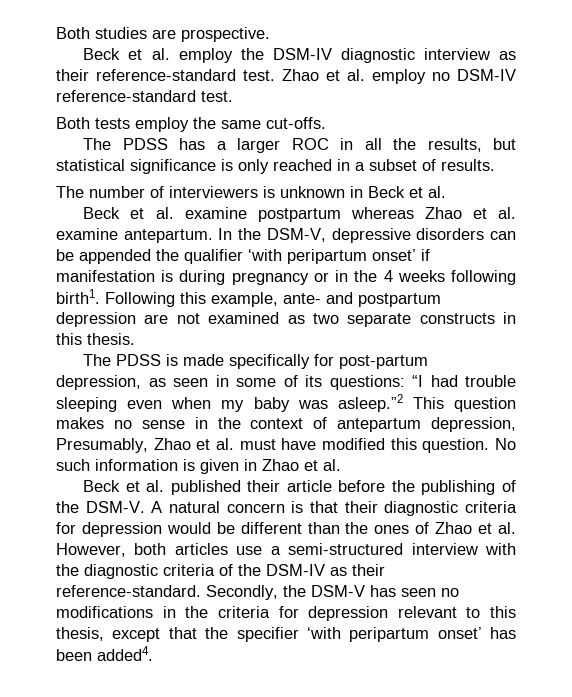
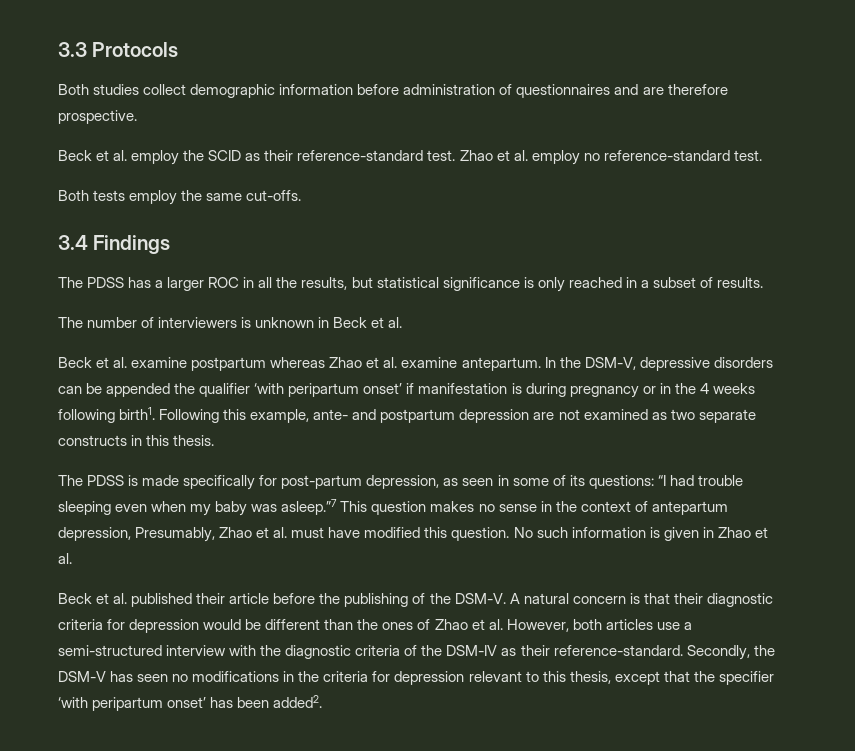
- Both studies are prospective.
+ 3.3 Protocols
+ Both studies collect demographic information before administration of questionnaires and are therefore prospective.
- Beck et al. employ the DSM-IV diagnostic interview as their reference-standard test.
+ Beck et al. employ the SCID as their reference-standard test.
- Zhao et al. employ no DSM-IV reference-standard test.
+ Zhao et al. employ no reference-standard test.
+ 3.4 Findings
- The PDSS is made specifically for post-partum depression, as seen in some of its questions: “I had trouble sleeping even when my baby was asleep.”2 This question makes no sense in the context of antepartum depression, Presumably, Zhao et al. must have modified this question.
+ The PDSS is made specifically for post-partum depression, as seen in some of its questions: “I had trouble sleeping even when my baby was asleep.”7 This question makes no sense in the context of antepartum depression, Presumably, Zhao et al. must have modified this question.
- Secondly, the DSM-V has seen no modifications in the criteria for depression relevant to this thesis, except that the specifier ‘with peripartum onset’ has been added4.
+ Secondly, the DSM-V has seen no modifications in the criteria for depression relevant to this thesis, except that the specifier ‘with peripartum onset’ has been added2.

